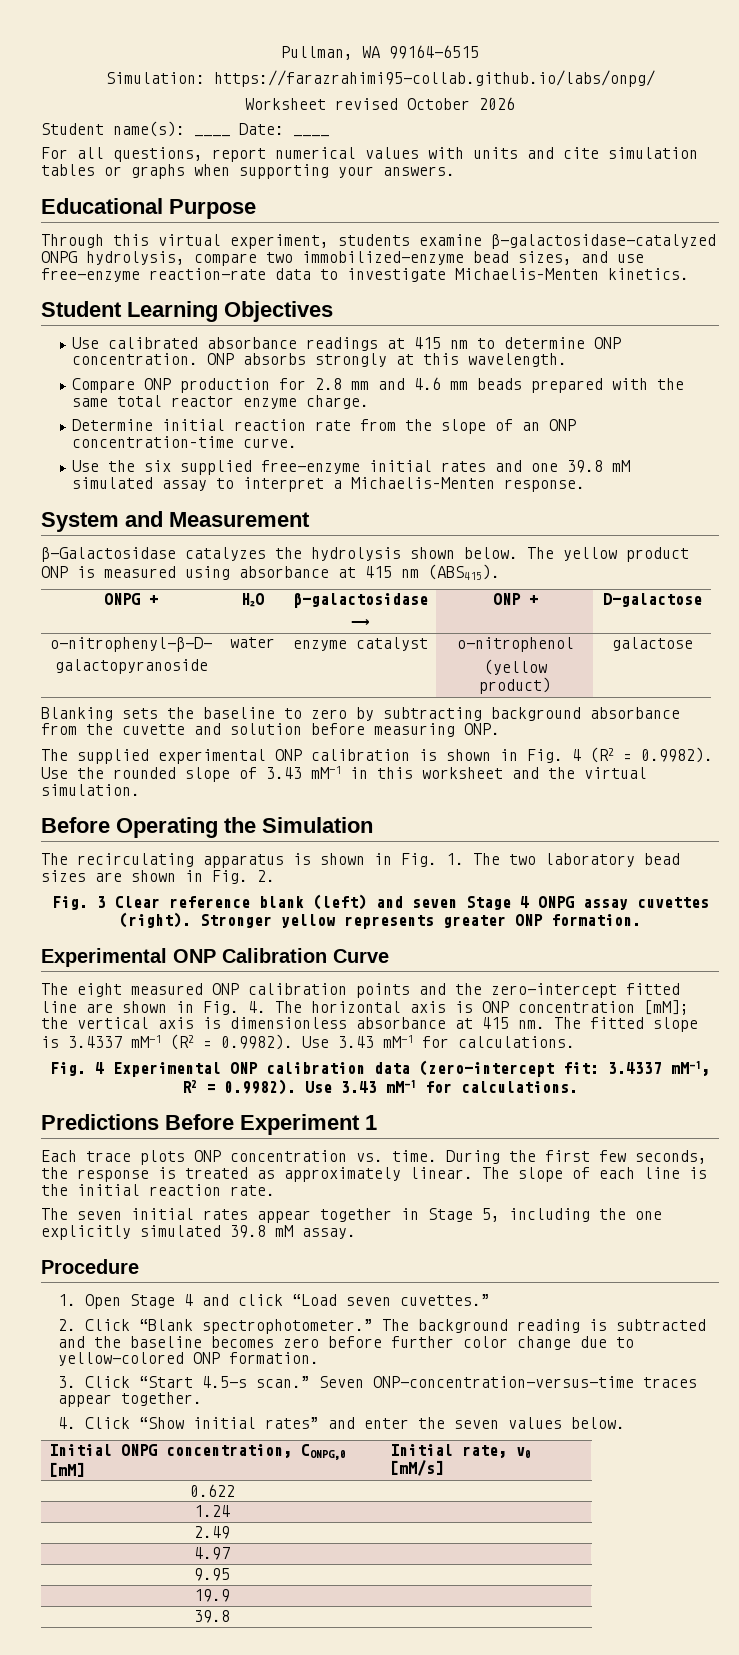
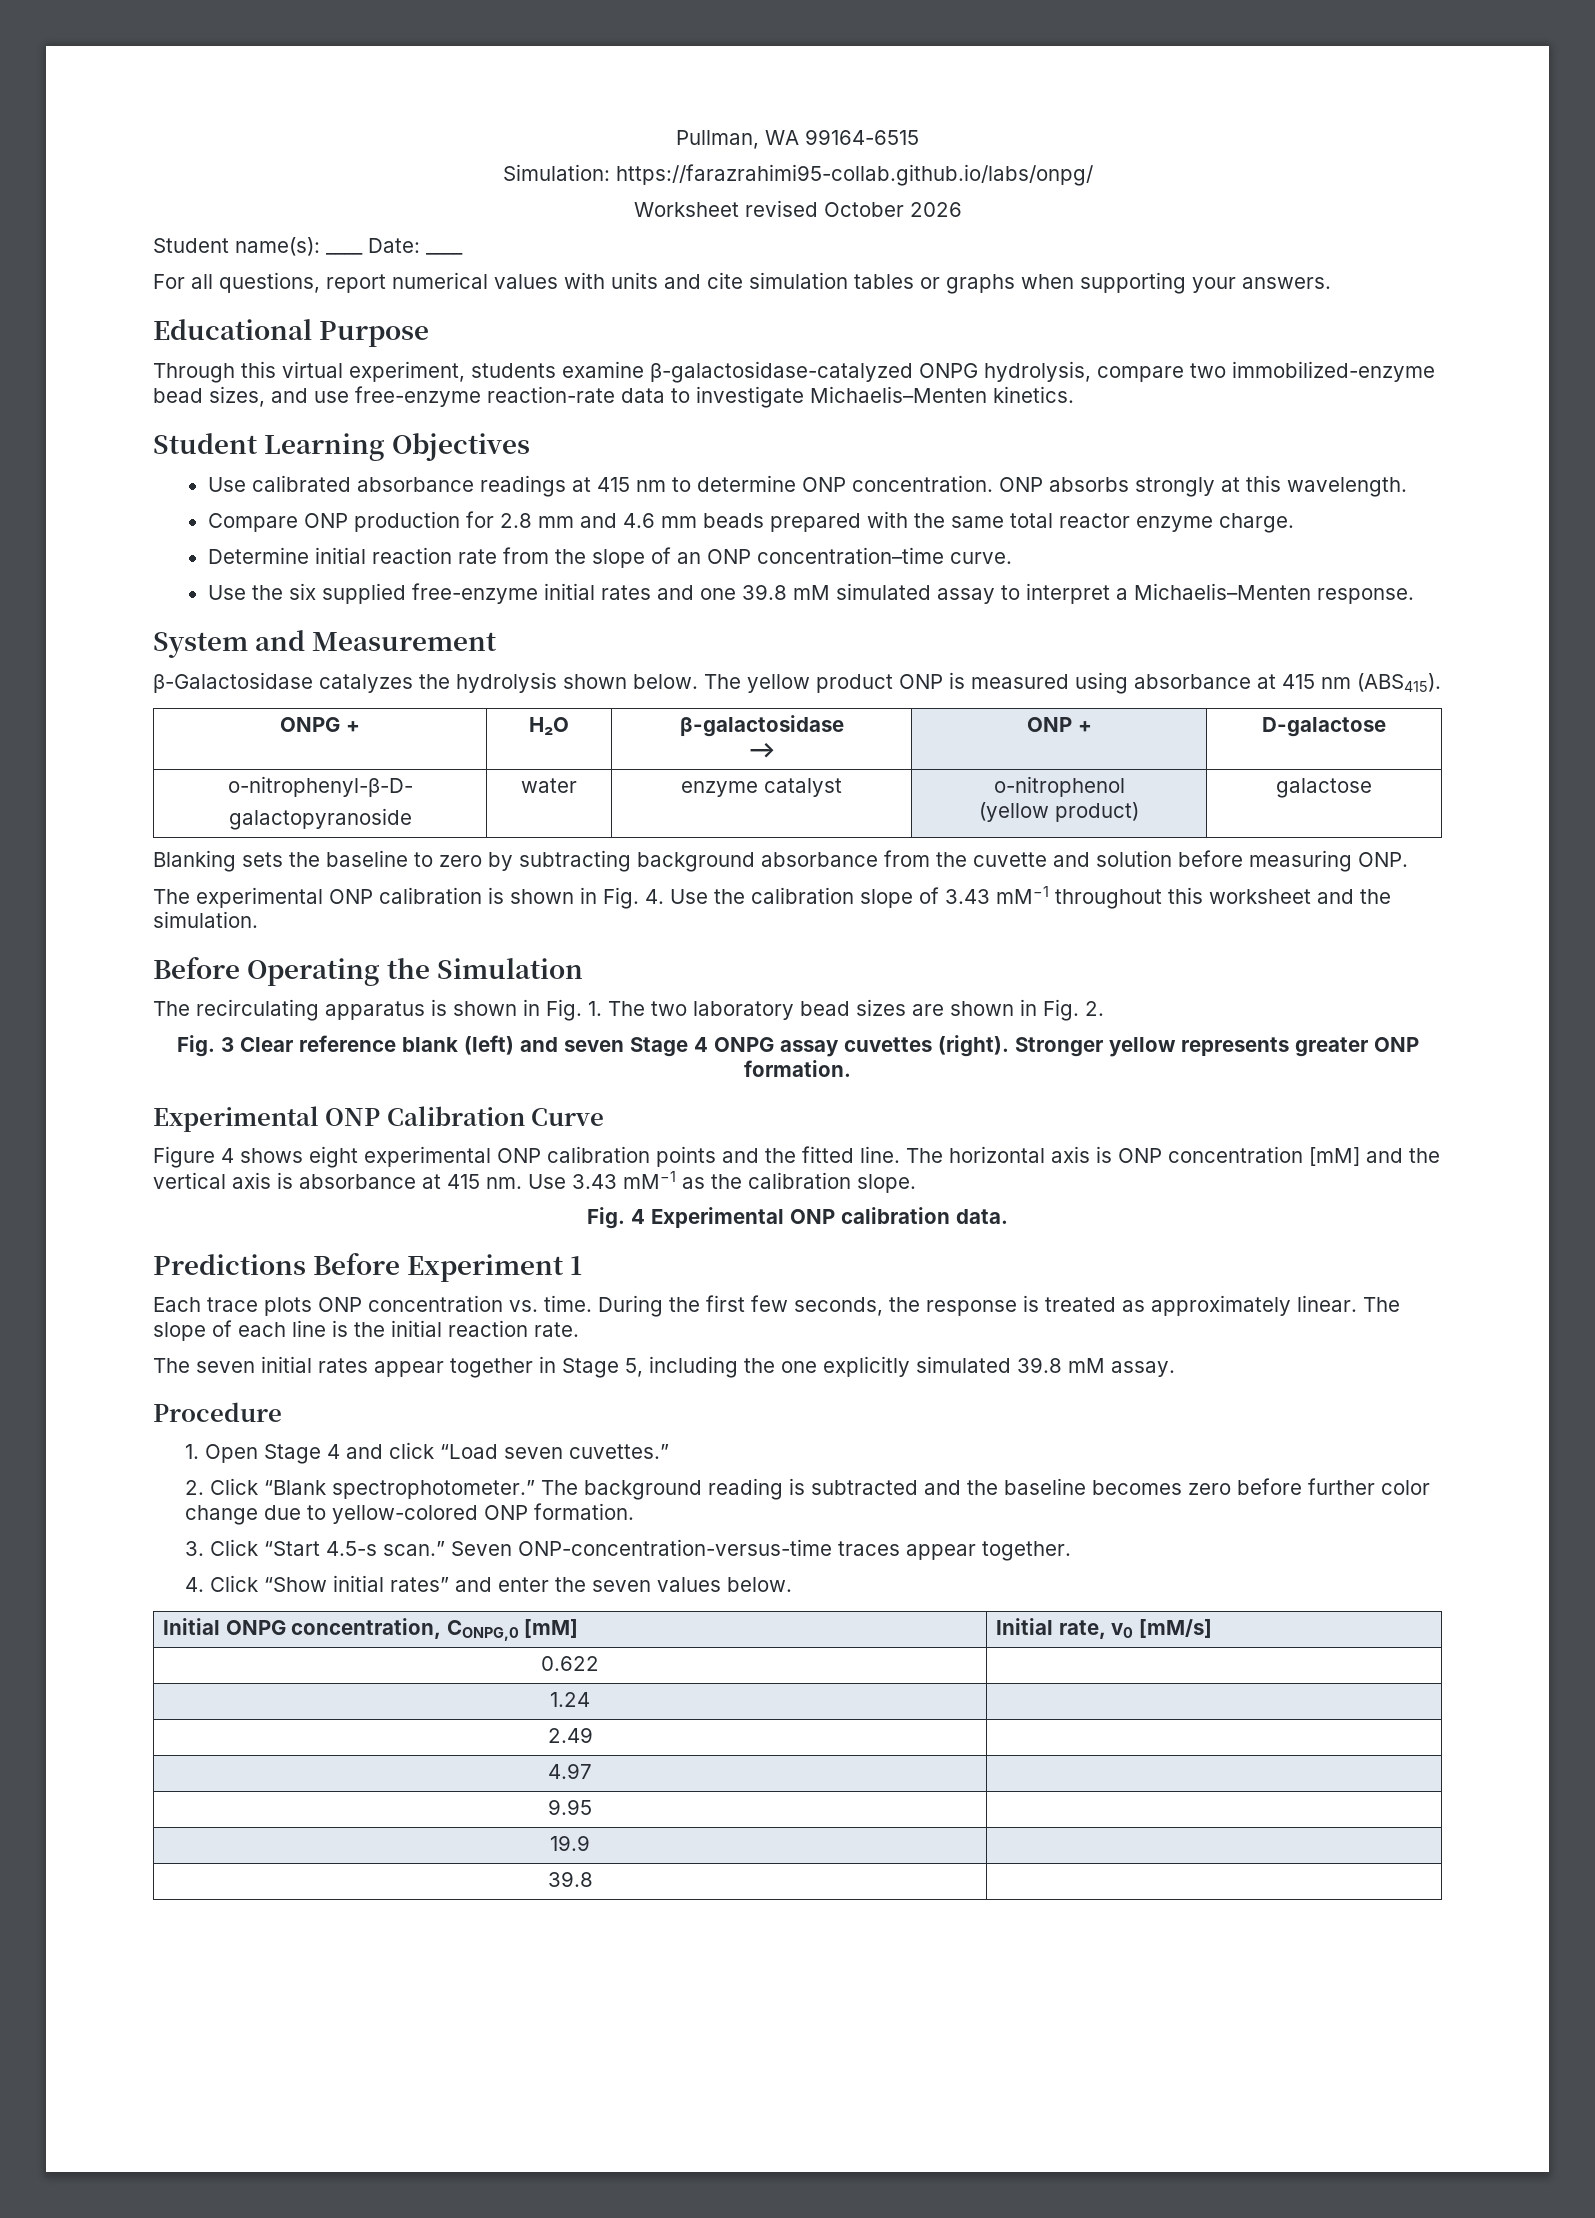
- The supplied experimental ONP calibration is shown in Fig. 4 (R2 = 0.9982). Use the rounded slope of 3.43 mM−1 in this worksheet and the virtual simulation.
+ The experimental ONP calibration is shown in Fig. 4. Use the calibration slope of 3.43 mM−1 throughout this worksheet and the simulation.
- The eight measured ONP calibration points and the zero-intercept fitted line are shown in Fig. 4. The horizontal axis is ONP concentration [mM]; the vertical axis is dimensionless absorbance at 415 nm.
+ Figure 4 shows eight experimental ONP calibration points and the fitted line. The horizontal axis is ONP concentration [mM] and the vertical axis is absorbance at 415 nm.
- The fitted slope is 3.4337 mM-1 (R2 = 0.9982). Use 3.43 mM-1 for calculations.
+ Use 3.43 mM−1 as the calibration slope.
- Fig. 4 Experimental ONP calibration data (zero-intercept fit: 3.4337 mM-1, R2 = 0.9982). Use 3.43 mM-1 for calculations.
+ Fig. 4 Experimental ONP calibration data.

